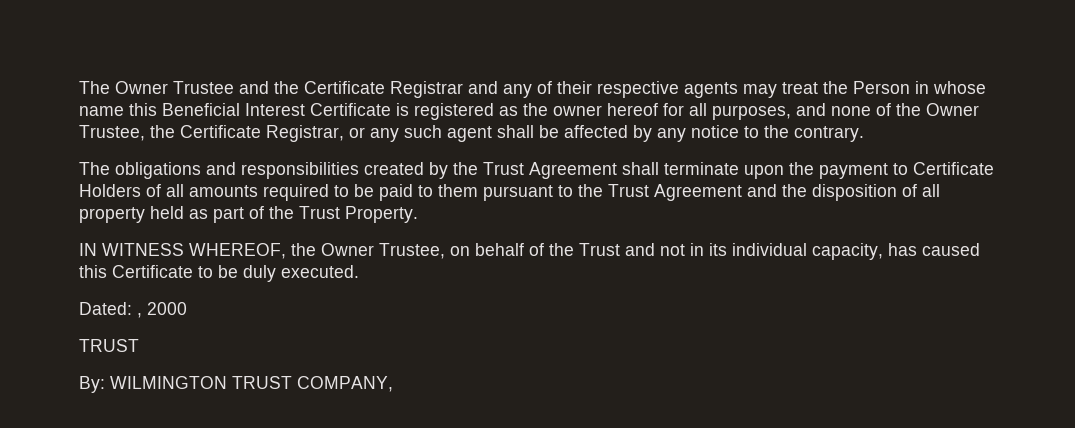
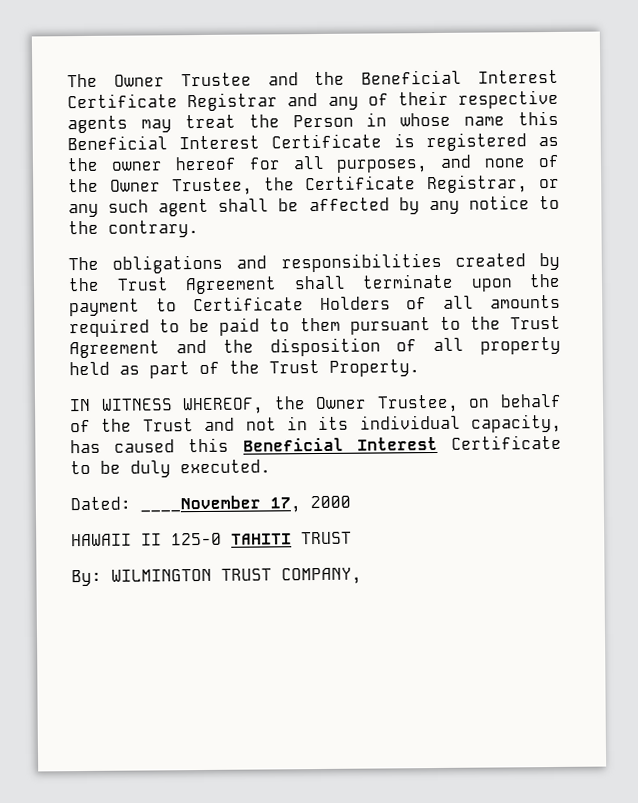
- The Owner Trustee and the Certificate Registrar and any of their respective agents may treat the Person in whose name this Beneficial Interest Certificate is registered as the owner hereof for all purposes, and none of the Owner Trustee, the Certificate Registrar, or any such agent shall be affected by any notice to the contrary.
+ The Owner Trustee and the Beneficial Interest Certificate Registrar and any of their respective agents may treat the Person in whose name this Beneficial Interest Certificate is registered as the owner hereof for all purposes, and none of the Owner Trustee, the Certificate Registrar, or any such agent shall be affected by any notice to the contrary.
- IN WITNESS WHEREOF, the Owner Trustee, on behalf of the Trust and not in its individual capacity, has caused this Certificate to be duly executed.
+ IN WITNESS WHEREOF, the Owner Trustee, on behalf of the Trust and not in its individual capacity, has caused this Beneficial Interest Certificate to be duly executed.
- Dated: , 2000
- TRUST
+ Dated: ____November 17, 2000
+ HAWAII II 125-0 TAHITI TRUST

